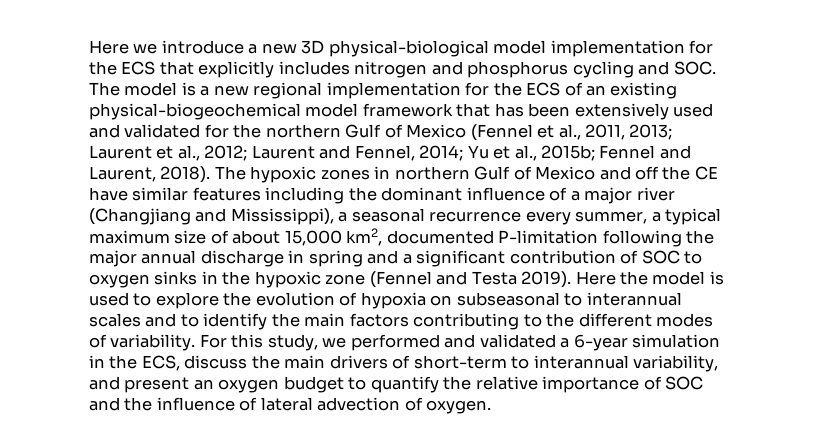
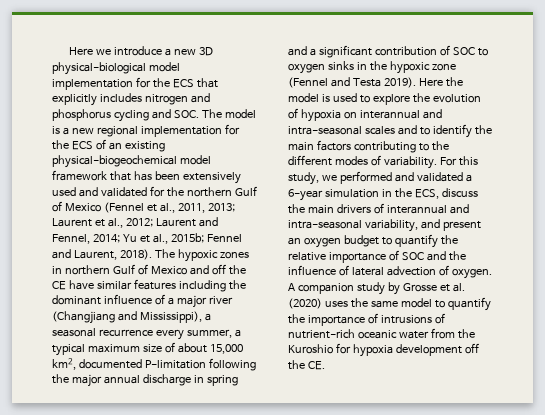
- Here the model is used to explore the evolution of hypoxia on subseasonal to interannual scales and to identify the main factors contributing to the different modes of variability.
+ Here the model is used to explore the evolution of hypoxia on interannual and intra-seasonal scales and to identify the main factors contributing to the different modes of variability.
- For this study, we performed and validated a 6-year simulation in the ECS, discuss the main drivers of short-term to interannual variability, and present an oxygen budget to quantify the relative importance of SOC and the influence of lateral advection of oxygen.
+ For this study, we performed and validated a 6-year simulation in the ECS, discuss the main drivers of interannual and intra-seasonal variability, and present an oxygen budget to quantify the relative importance of SOC and the influence of lateral advection of oxygen.
+ A companion study by Grosse et al. (2020) uses the same model to quantify the importance of intrusions of nutrient-rich oceanic water from the Kuroshio for hypoxia development off the CE.

